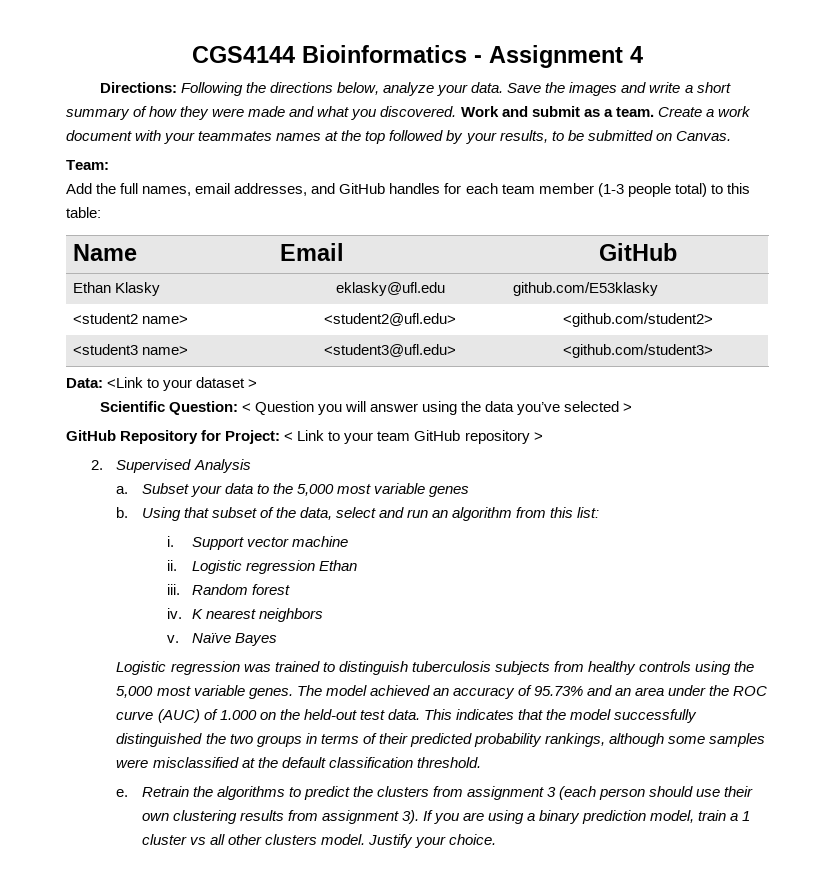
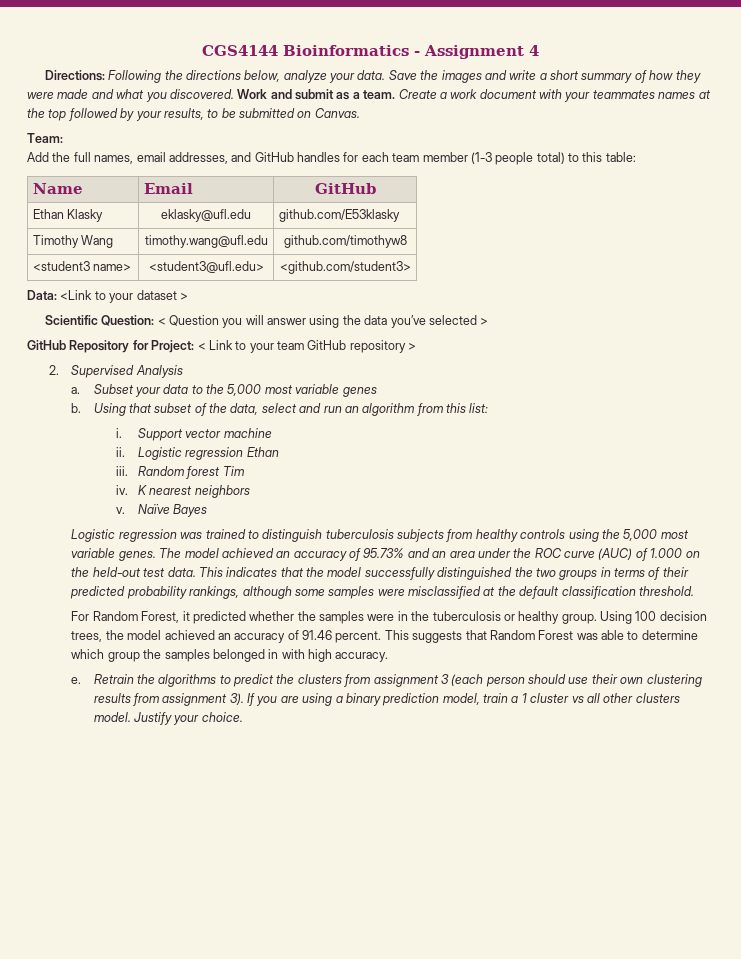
- <student2 name> | <student2@ufl.edu> | <github.com/student2>
+ Timothy Wang | timothy.wang@ufl.edu | github.com/timothyw8
- Random forest
+ Random forest Tim
+ For Random Forest, it predicted whether the samples were in the tuberculosis or healthy group. Using 100 decision trees, the model achieved an accuracy of 91.46 percent. This suggests that Random Forest was able to determine which group the samples belonged in with high accuracy.

